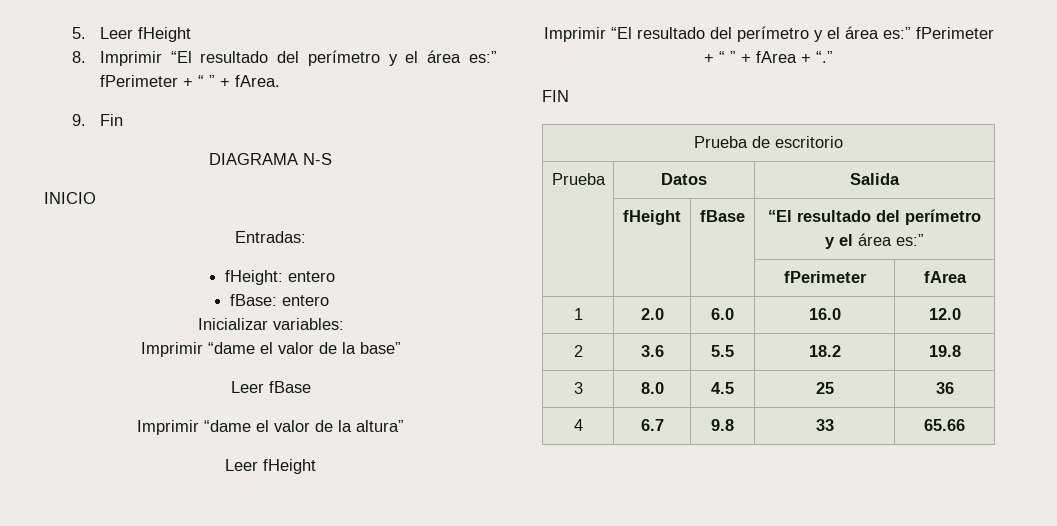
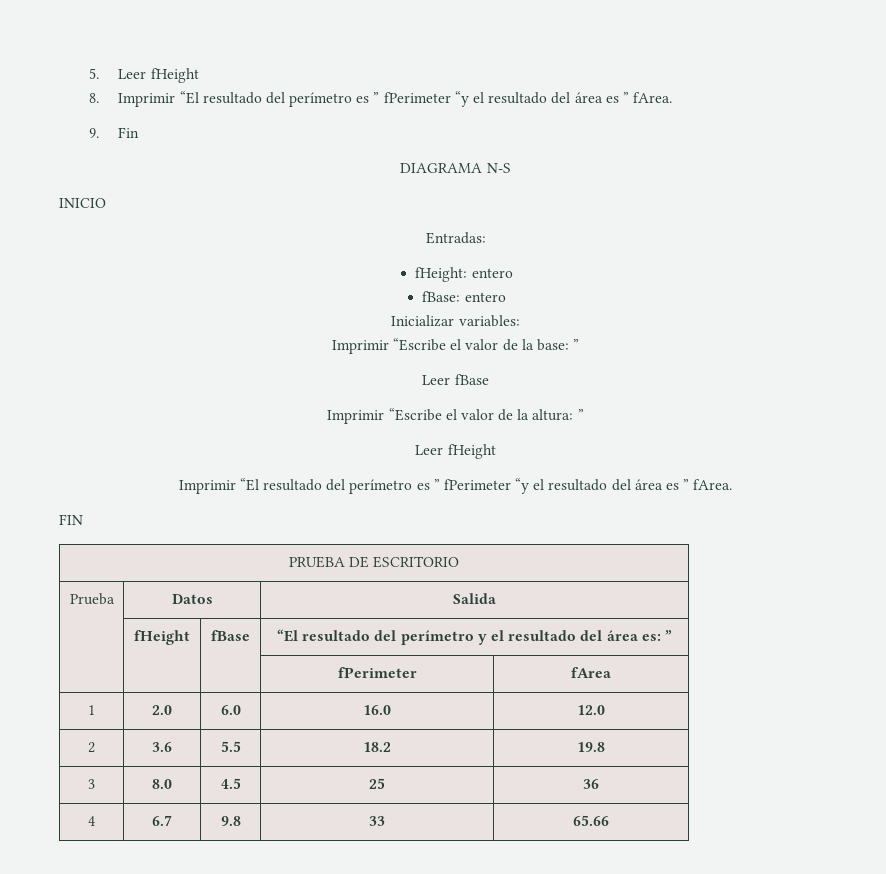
- 8. Imprimir “El resultado del perímetro y el área es:” fPerimeter + “ ” + fArea.
+ 8. Imprimir “El resultado del perímetro es ” fPerimeter “y el resultado del área es ” fArea.
- Imprimir “dame el valor de la base”
+ Imprimir “Escribe el valor de la base: ”
- Imprimir “dame el valor de la altura”
+ Imprimir “Escribe el valor de la altura: ”
  Leer fHeight
- Imprimir “El resultado del perímetro y el área es:” fPerimeter + “ ” + fArea + “.”
+ Imprimir “El resultado del perímetro es ” fPerimeter “y el resultado del área es ” fArea.
  FIN
- Prueba de escritorio
+ PRUEBA DE ESCRITORIO
- | fHeight | fBase | “El resultado del perímetro y el área es:”
+ | fHeight | fBase | “El resultado del perímetro y el resultado del área es: ”

